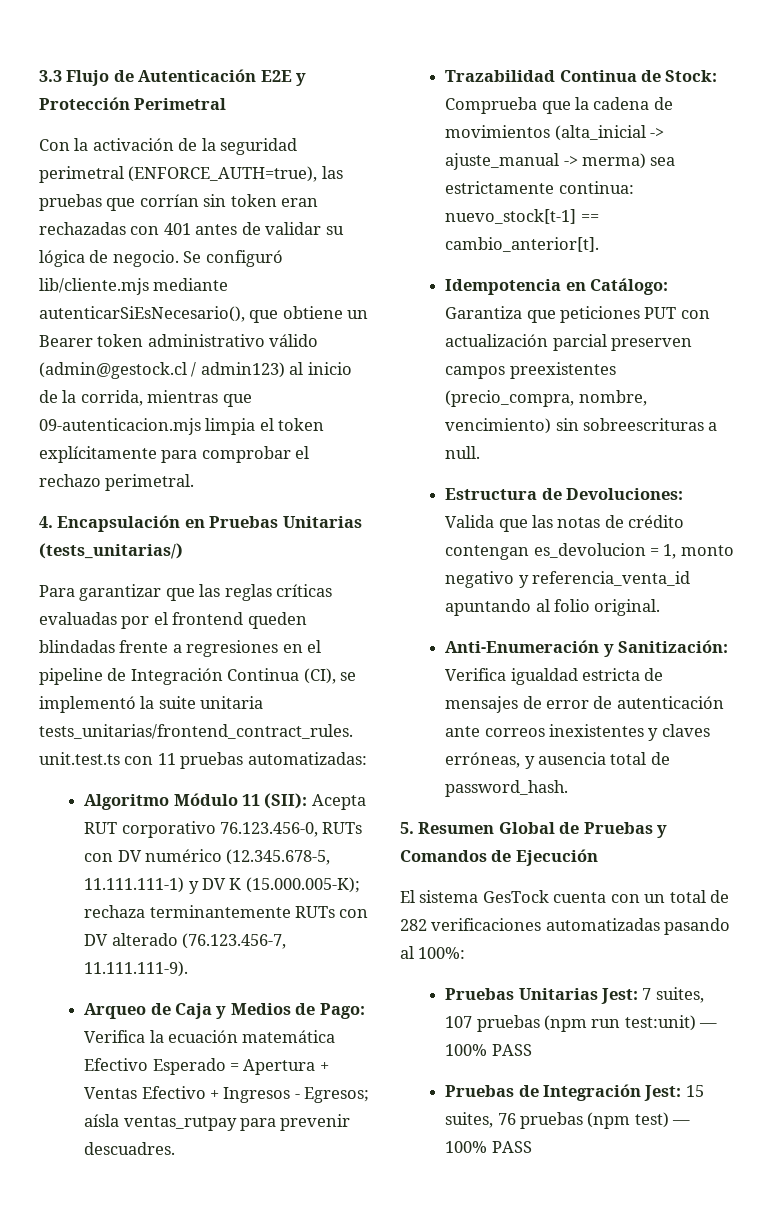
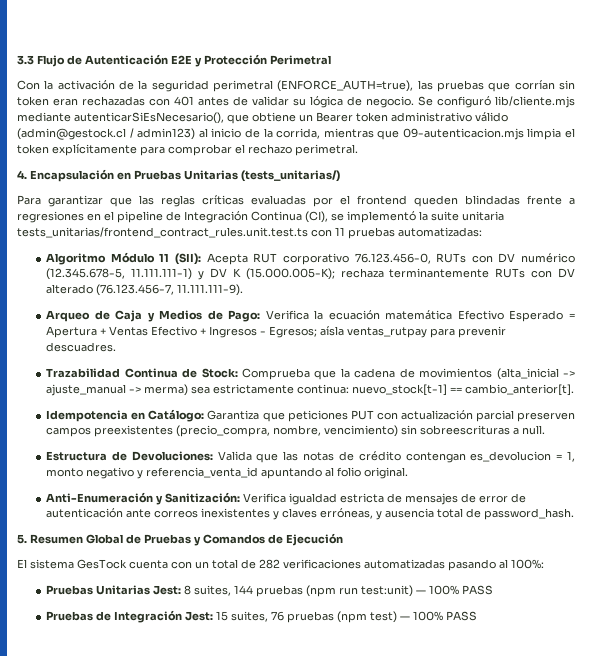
- Pruebas Unitarias Jest: 7 suites, 107 pruebas (npm run test:unit) — 100% PASS
+ Pruebas Unitarias Jest: 8 suites, 144 pruebas (npm run test:unit) — 100% PASS

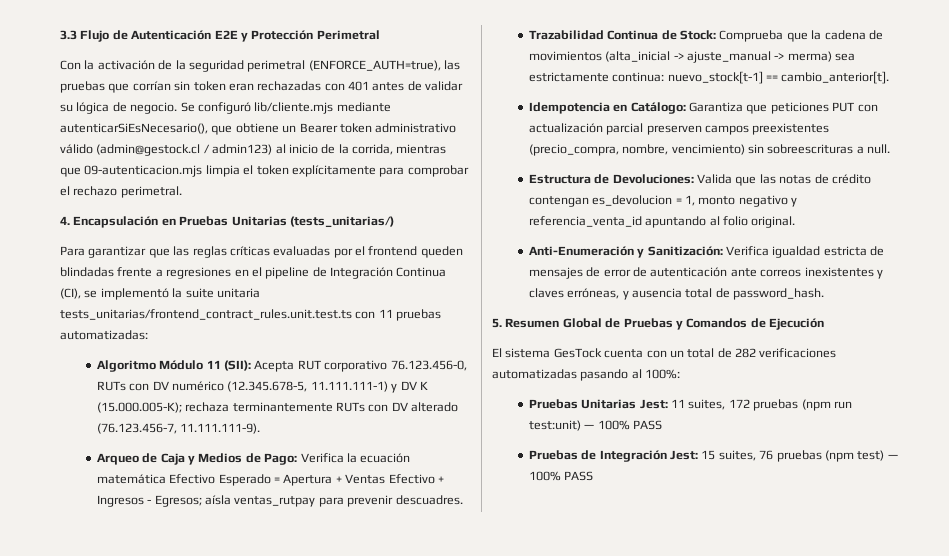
- Pruebas Unitarias Jest: 8 suites, 144 pruebas (npm run test:unit) — 100% PASS
+ Pruebas Unitarias Jest: 11 suites, 172 pruebas (npm run test:unit) — 100% PASS

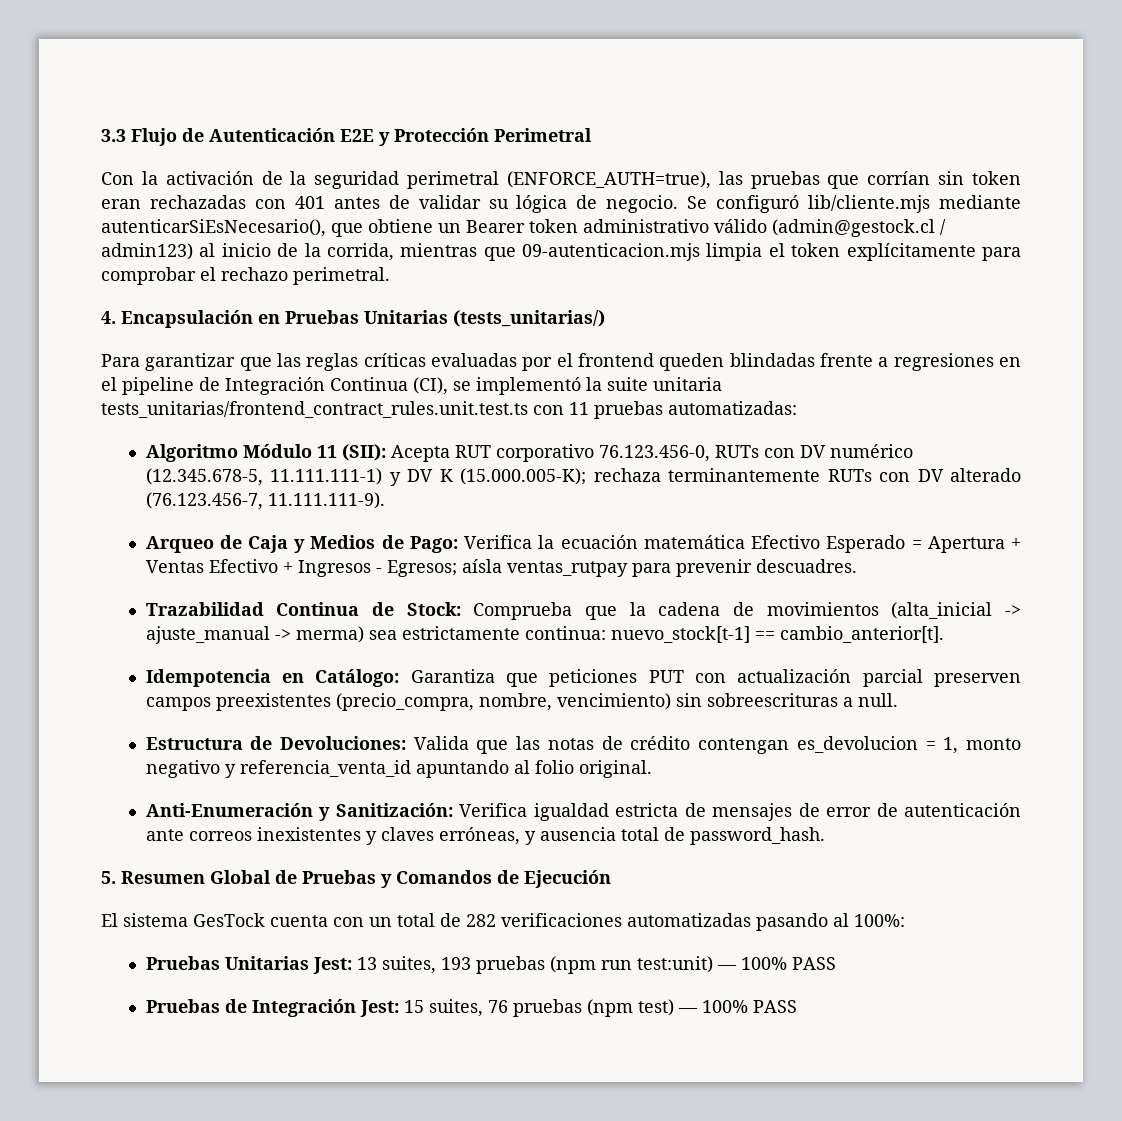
- Pruebas Unitarias Jest: 11 suites, 172 pruebas (npm run test:unit) — 100% PASS
+ Pruebas Unitarias Jest: 13 suites, 193 pruebas (npm run test:unit) — 100% PASS

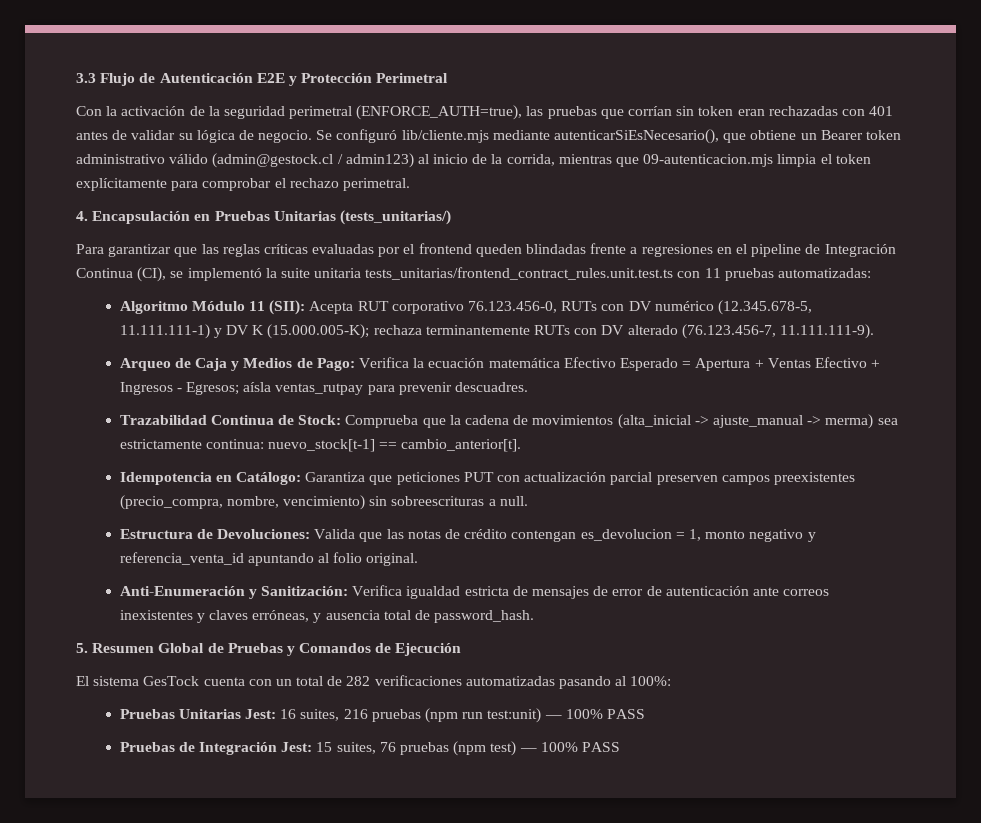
- Pruebas Unitarias Jest: 13 suites, 193 pruebas (npm run test:unit) — 100% PASS
+ Pruebas Unitarias Jest: 16 suites, 216 pruebas (npm run test:unit) — 100% PASS

